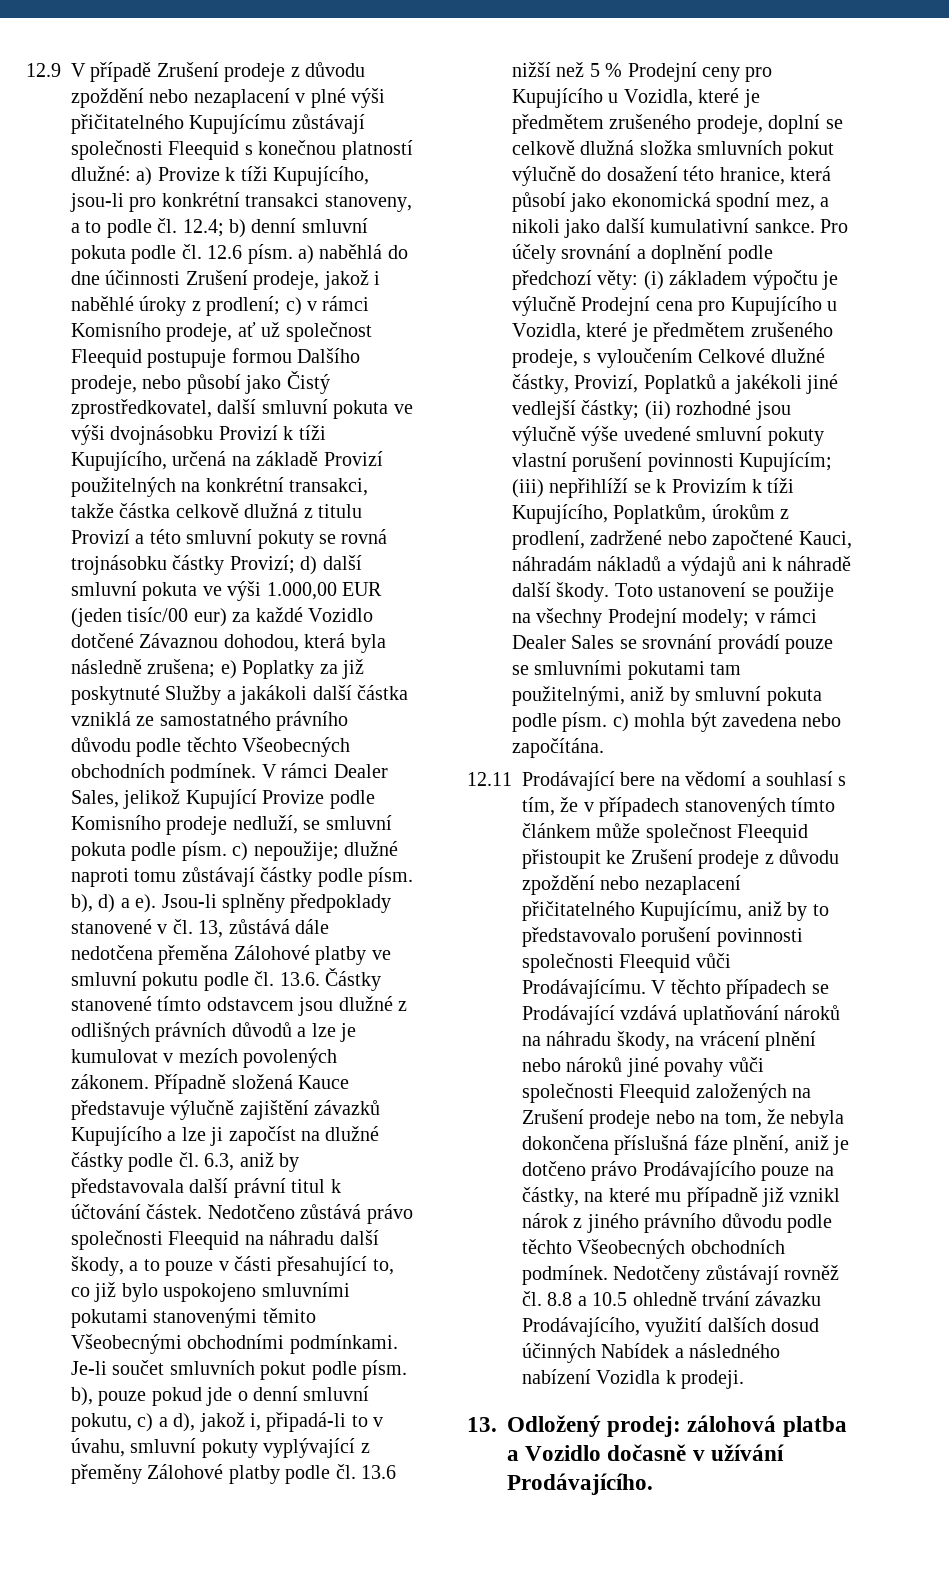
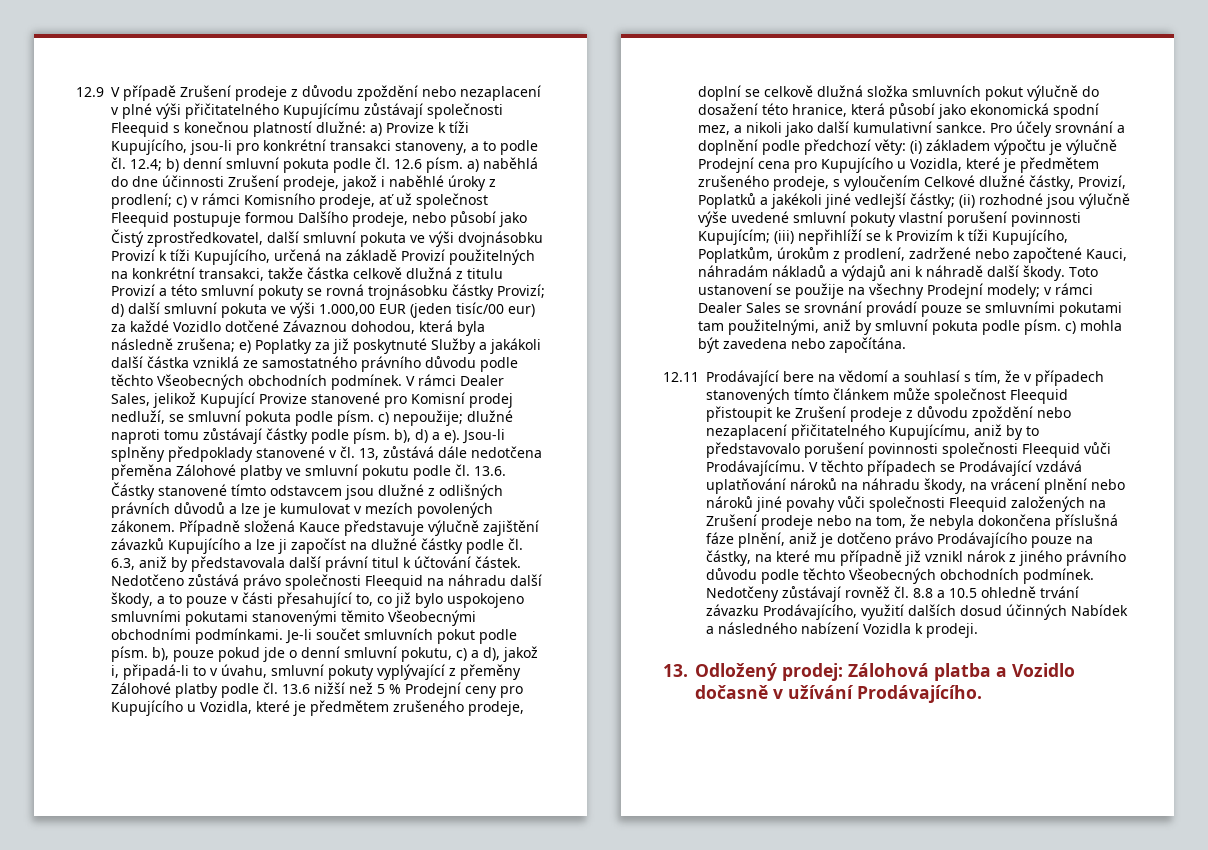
- V rámci Dealer Sales, jelikož Kupující Provize podle Komisního prodeje nedluží, se smluvní pokuta podle písm. c) nepoužije; dlužné naproti tomu zůstávají částky podle písm. b), d) a e).
+ V rámci Dealer Sales, jelikož Kupující Provize stanovené pro Komisní prodej nedluží, se smluvní pokuta podle písm. c) nepoužije; dlužné naproti tomu zůstávají částky podle písm. b), d) a e).
- 13. Odložený prodej: zálohová platba a Vozidlo dočasně v užívání Prodávajícího.
+ 13. Odložený prodej: Zálohová platba a Vozidlo dočasně v užívání Prodávajícího.

